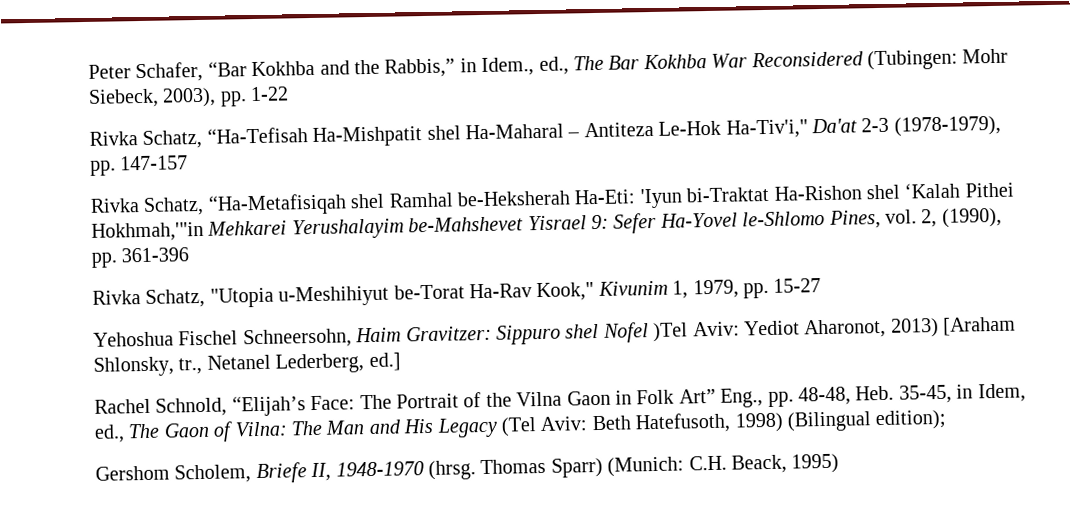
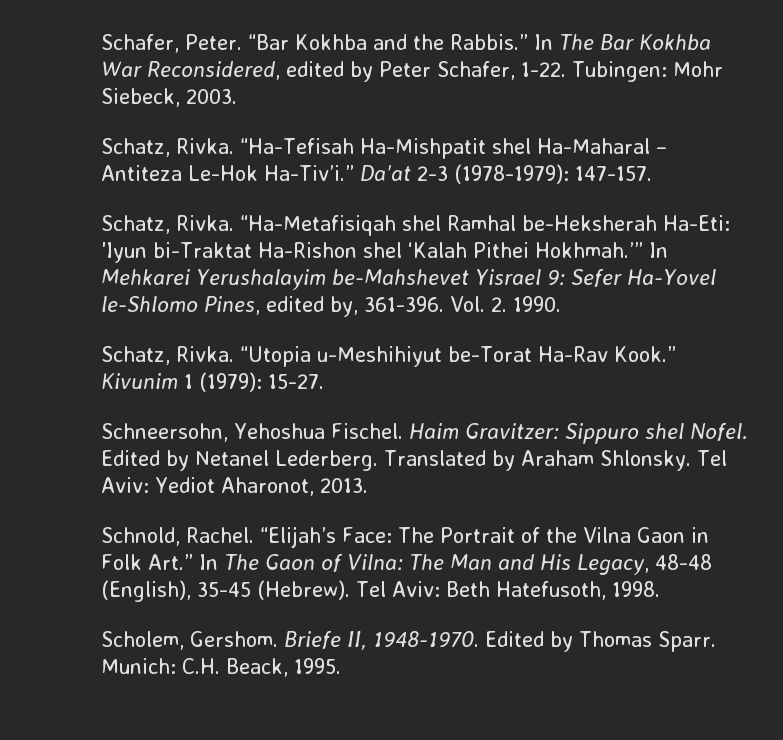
- Peter Schafer, “Bar Kokhba and the Rabbis,” in Idem., ed., The Bar Kokhba War Reconsidered (Tubingen: Mohr Siebeck, 2003), pp. 1-22
- Rivka Schatz, “Ha-Tefisah Ha-Mishpatit shel Ha-Maharal – Antiteza Le-Hok Ha-Tiv'i," Da'at 2-3 (1978-1979), pp. 147-157
- Rivka Schatz, “Ha-Metafisiqah shel Ramhal be-Heksherah Ha-Eti: 'Iyun bi-Traktat Ha-Rishon shel ‘Kalah Pithei Hokhmah,'"in Mehkarei Yerushalayim be-Mahshevet Yisrael 9: Sefer Ha-Yovel le-Shlomo Pines, vol. 2, (1990), pp. 361-396
- Rivka Schatz, "Utopia u-Meshihiyut be-Torat Ha-Rav Kook," Kivunim 1, 1979, pp. 15-27
- Yehoshua Fischel Schneersohn, Haim Gravitzer: Sippuro shel Nofel )Tel Aviv: Yediot Aharonot, 2013) [Araham Shlonsky, tr., Netanel Lederberg, ed.]
- Rachel Schnold, “Elijah’s Face: The Portrait of the Vilna Gaon in Folk Art” Eng., pp. 48-48, Heb. 35-45, in Idem, ed., The Gaon of Vilna: The Man and His Legacy (Tel Aviv: Beth Hatefusoth, 1998) (Bilingual edition);
- Gershom Scholem, Briefe II, 1948-1970 (hrsg. Thomas Sparr) (Munich: C.H. Beack, 1995)
+ Schafer, Peter. “Bar Kokhba and the Rabbis.” In The Bar Kokhba War Reconsidered, edited by Peter Schafer, 1-22. Tubingen: Mohr Siebeck, 2003.
+ Schatz, Rivka. “Ha-Tefisah Ha-Mishpatit shel Ha-Maharal – Antiteza Le-Hok Ha-Tiv’i.” Da'at 2-3 (1978-1979): 147-157.
+ Schatz, Rivka. “Ha-Metafisiqah shel Ramhal be-Heksherah Ha-Eti: 'Iyun bi-Traktat Ha-Rishon shel ‘Kalah Pithei Hokhmah.’” In Mehkarei Yerushalayim be-Mahshevet Yisrael 9: Sefer Ha-Yovel le-Shlomo Pines, edited by, 361-396. Vol. 2. 1990.
+ Schatz, Rivka. “Utopia u-Meshihiyut be-Torat Ha-Rav Kook.” Kivunim 1 (1979): 15-27.
+ Schneersohn, Yehoshua Fischel. Haim Gravitzer: Sippuro shel Nofel. Edited by Netanel Lederberg. Translated by Araham Shlonsky. Tel Aviv: Yediot Aharonot, 2013.
+ Schnold, Rachel. “Elijah’s Face: The Portrait of the Vilna Gaon in Folk Art.” In The Gaon of Vilna: The Man and His Legacy, 48-48 (English), 35-45 (Hebrew). Tel Aviv: Beth Hatefusoth, 1998.
+ Scholem, Gershom. Briefe II, 1948-1970. Edited by Thomas Sparr. Munich: C.H. Beack, 1995.

